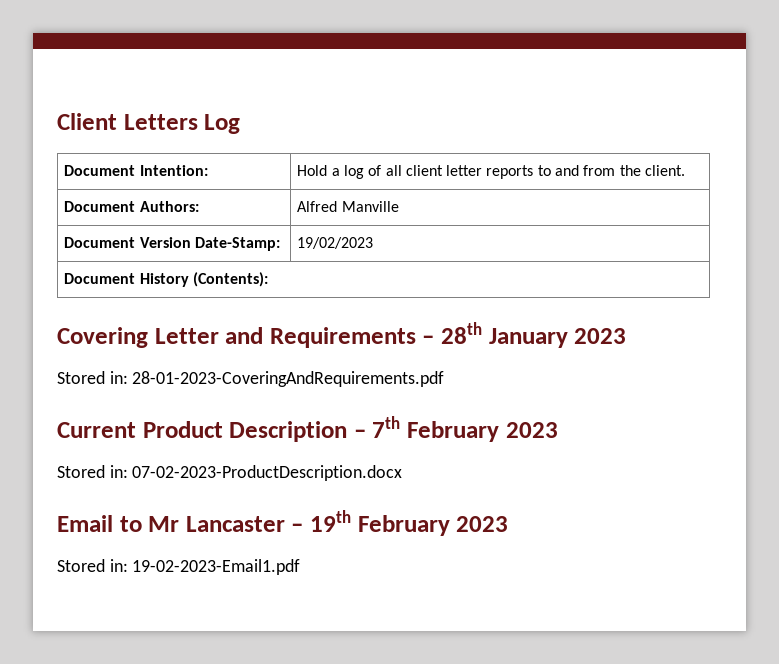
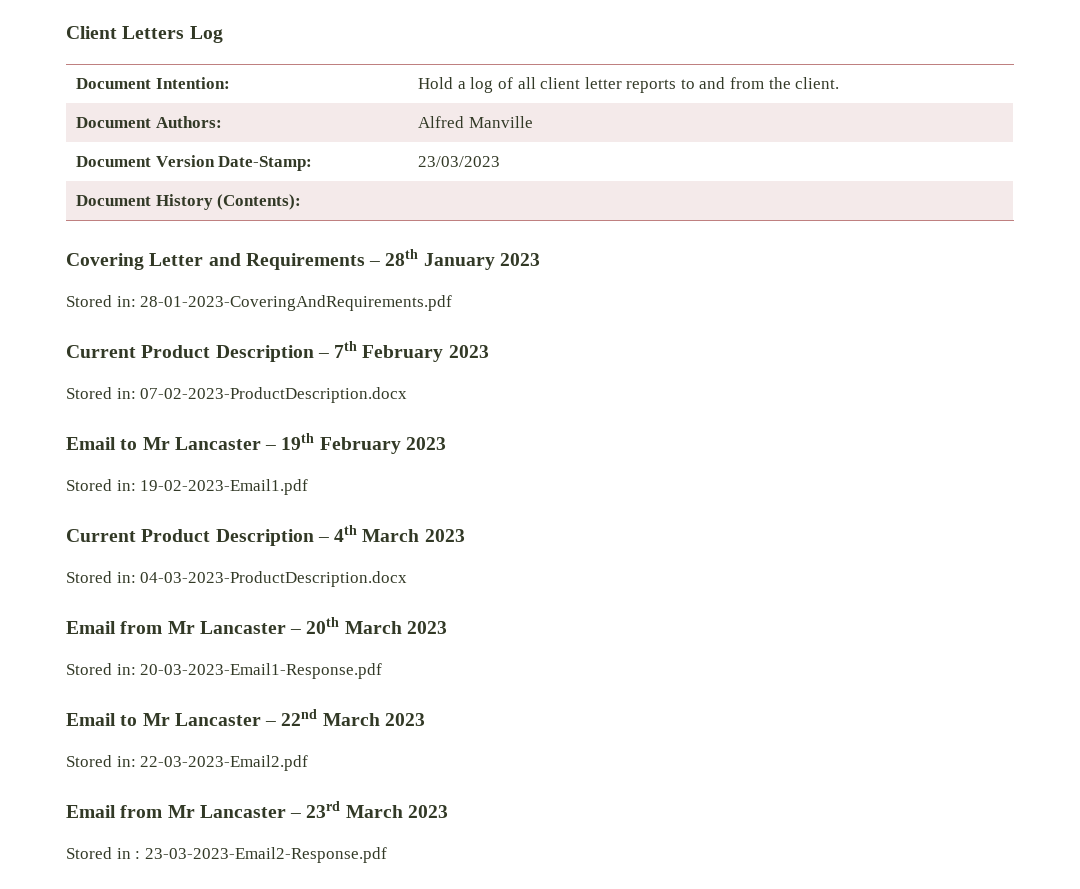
- Document Version Date-Stamp: | 19/02/2023
+ Document Version Date-Stamp: | 23/03/2023
+ Current Product Description – 4th March 2023
+ Stored in: 04-03-2023-ProductDescription.docx
+ Email from Mr Lancaster – 20th March 2023
+ Stored in: 20-03-2023-Email1-Response.pdf
+ Email to Mr Lancaster – 22nd March 2023
+ Stored in: 22-03-2023-Email2.pdf
+ Email from Mr Lancaster – 23rd March 2023
+ Stored in : 23-03-2023-Email2-Response.pdf

